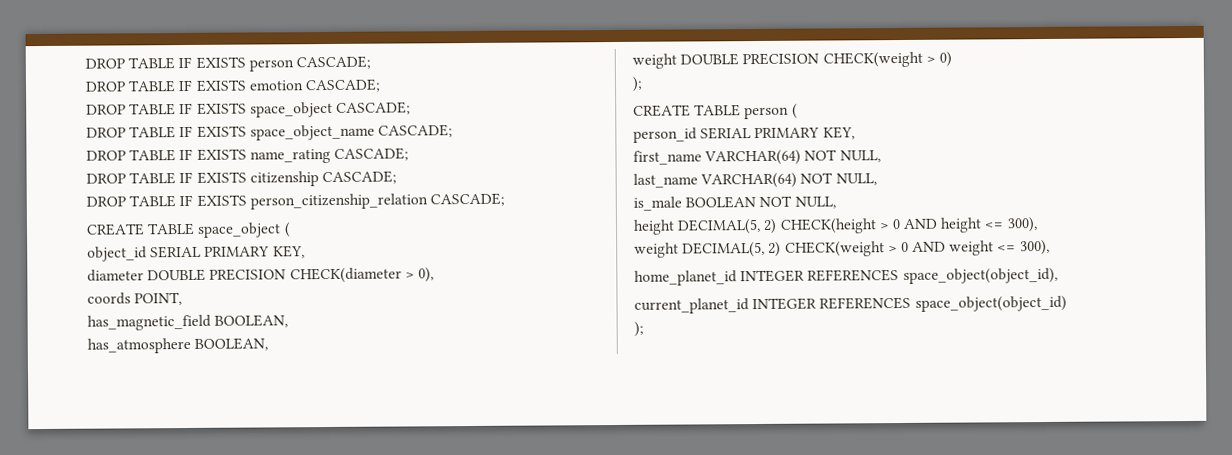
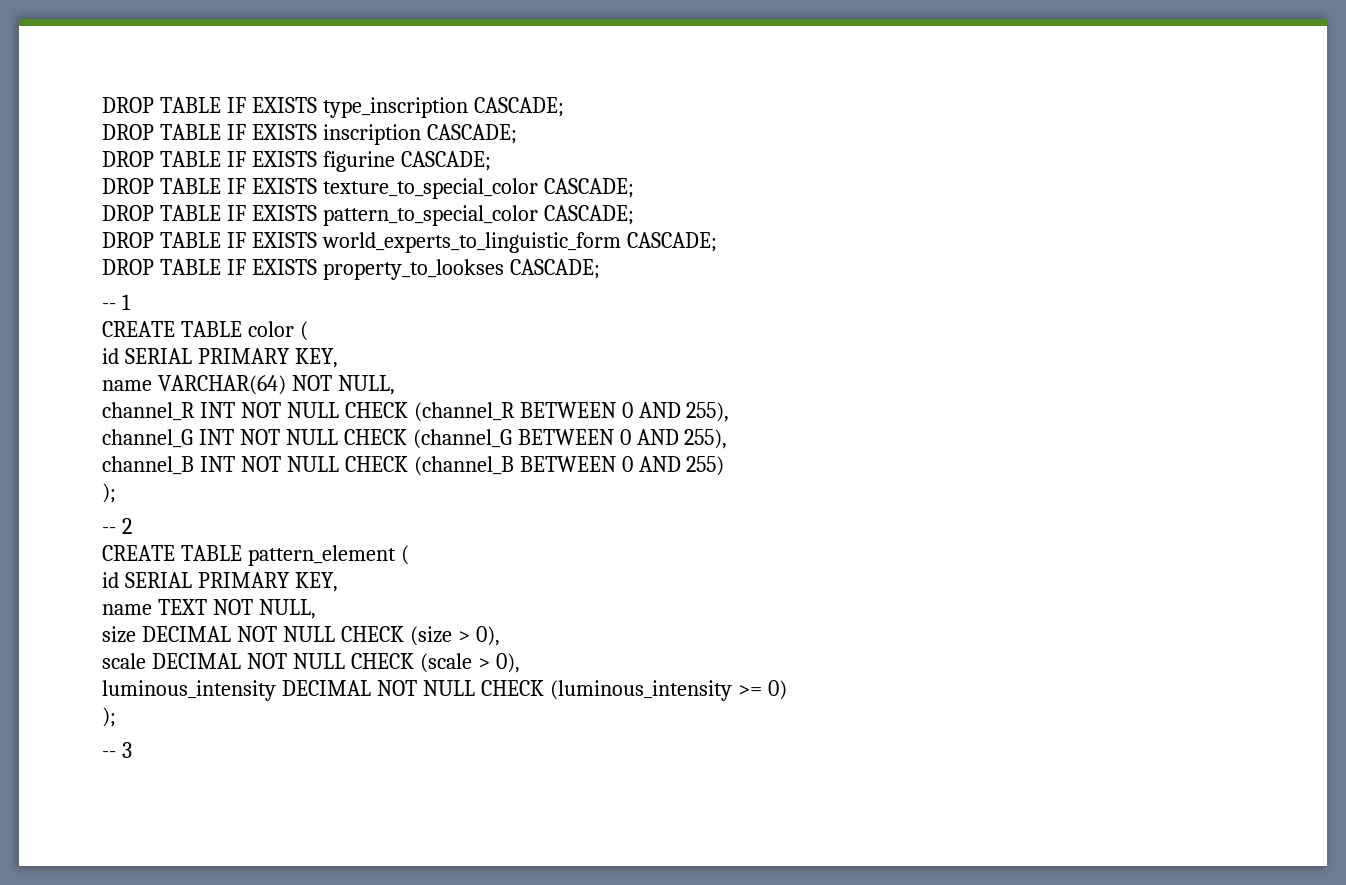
- DROP TABLE IF EXISTS person CASCADE;
- DROP TABLE IF EXISTS emotion CASCADE;
- DROP TABLE IF EXISTS space_object CASCADE;
- DROP TABLE IF EXISTS space_object_name CASCADE;
- DROP TABLE IF EXISTS name_rating CASCADE;
- DROP TABLE IF EXISTS citizenship CASCADE;
- DROP TABLE IF EXISTS person_citizenship_relation CASCADE;
- CREATE TABLE space_object (
- object_id SERIAL PRIMARY KEY,
- diameter DOUBLE PRECISION CHECK(diameter > 0),
- coords POINT,
- has_magnetic_field BOOLEAN,
- has_atmosphere BOOLEAN,
- weight DOUBLE PRECISION CHECK(weight > 0)
+ DROP TABLE IF EXISTS type_inscription CASCADE;
+ DROP TABLE IF EXISTS inscription CASCADE;
+ DROP TABLE IF EXISTS figurine CASCADE;
+ DROP TABLE IF EXISTS texture_to_special_color CASCADE;
+ DROP TABLE IF EXISTS pattern_to_special_color CASCADE;
+ DROP TABLE IF EXISTS world_experts_to_linguistic_form CASCADE;
+ DROP TABLE IF EXISTS property_to_lookses CASCADE;
+ -- 1
+ CREATE TABLE color (
+ id SERIAL PRIMARY KEY,
+ name VARCHAR(64) NOT NULL,
+ channel_R INT NOT NULL CHECK (channel_R BETWEEN 0 AND 255),
+ channel_G INT NOT NULL CHECK (channel_G BETWEEN 0 AND 255),
+ channel_B INT NOT NULL CHECK (channel_B BETWEEN 0 AND 255)
  );
- CREATE TABLE person (
- person_id SERIAL PRIMARY KEY,
- first_name VARCHAR(64) NOT NULL,
- last_name VARCHAR(64) NOT NULL,
- is_male BOOLEAN NOT NULL,
- height DECIMAL(5, 2) CHECK(height > 0 AND height <= 300),
- weight DECIMAL(5, 2) CHECK(weight > 0 AND weight <= 300),
- home_planet_id INTEGER REFERENCES space_object(object_id),
- current_planet_id INTEGER REFERENCES space_object(object_id)
+ -- 2
+ CREATE TABLE pattern_element (
+ id SERIAL PRIMARY KEY,
+ name TEXT NOT NULL,
+ size DECIMAL NOT NULL CHECK (size > 0),
+ scale DECIMAL NOT NULL CHECK (scale > 0),
+ luminous_intensity DECIMAL NOT NULL CHECK (luminous_intensity >= 0)
  );
+ -- 3

